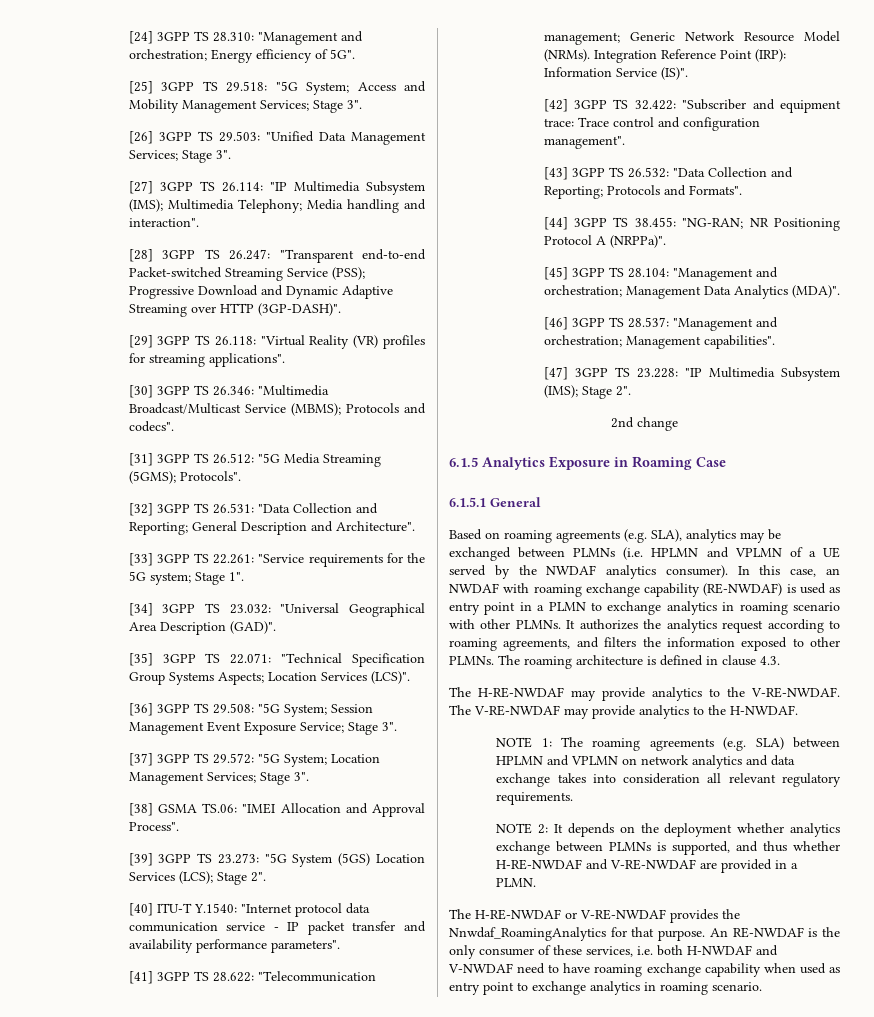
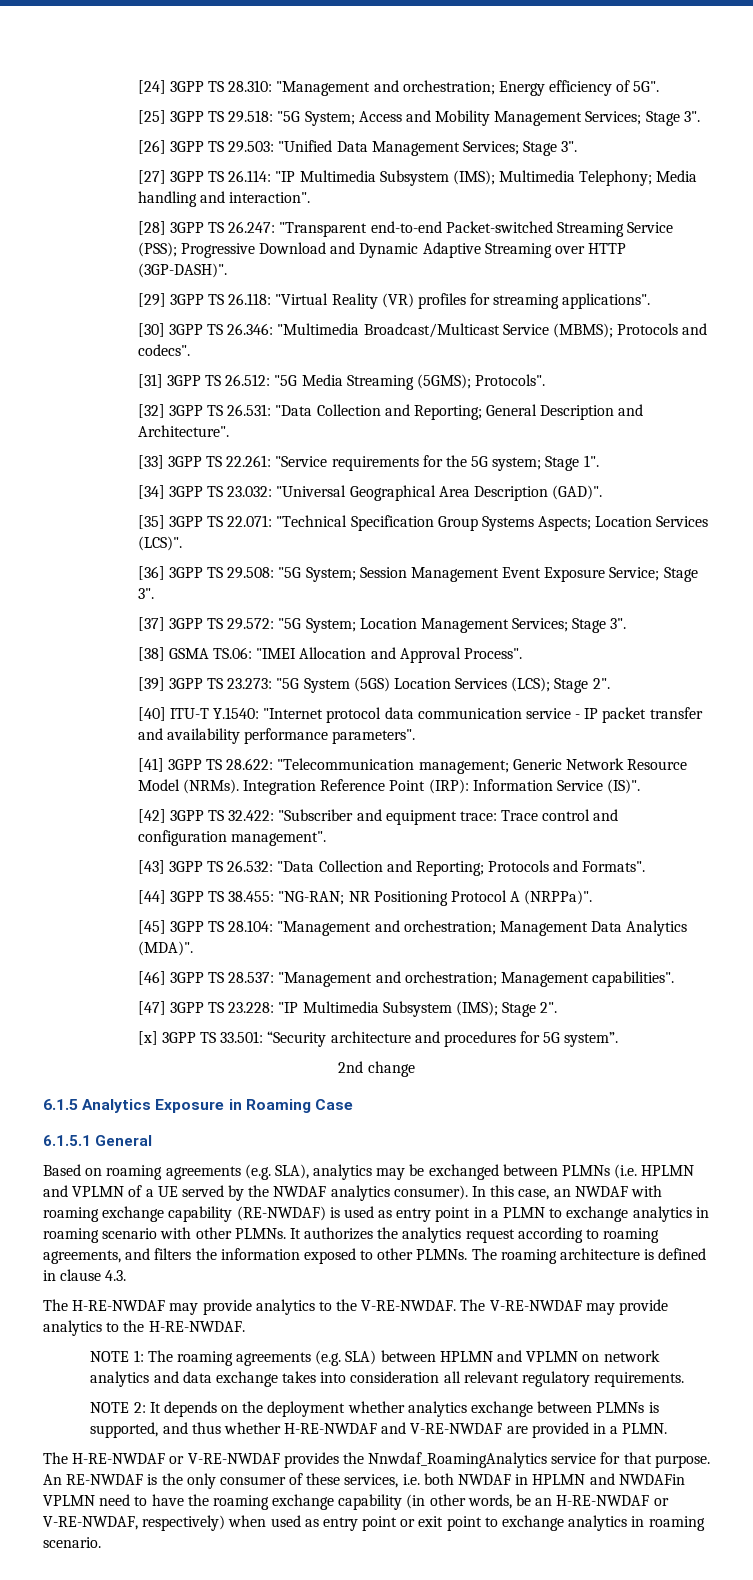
+ [x] 3GPP TS 33.501: “Security architecture and procedures for 5G system”.
- The V-RE-NWDAF may provide analytics to the H-NWDAF.
+ The V-RE-NWDAF may provide analytics to the H-RE-NWDAF.
- The H-RE-NWDAF or V-RE-NWDAF provides the Nnwdaf_RoamingAnalytics for that purpose.
+ The H-RE-NWDAF or V-RE-NWDAF provides the Nnwdaf_RoamingAnalytics service for that purpose.
- An RE-NWDAF is the only consumer of these services, i.e. both H-NWDAF and V-NWDAF need to have roaming exchange capability when used as entry point to exchange analytics in roaming scenario.
+ An RE-NWDAF is the only consumer of these services, i.e. both NWDAF in HPLMN and NWDAFin VPLMN need to have the roaming exchange capability (in other words, be an H-RE-NWDAF or V-RE-NWDAF, respectively) when used as entry point or exit point to exchange analytics in roaming scenario.

